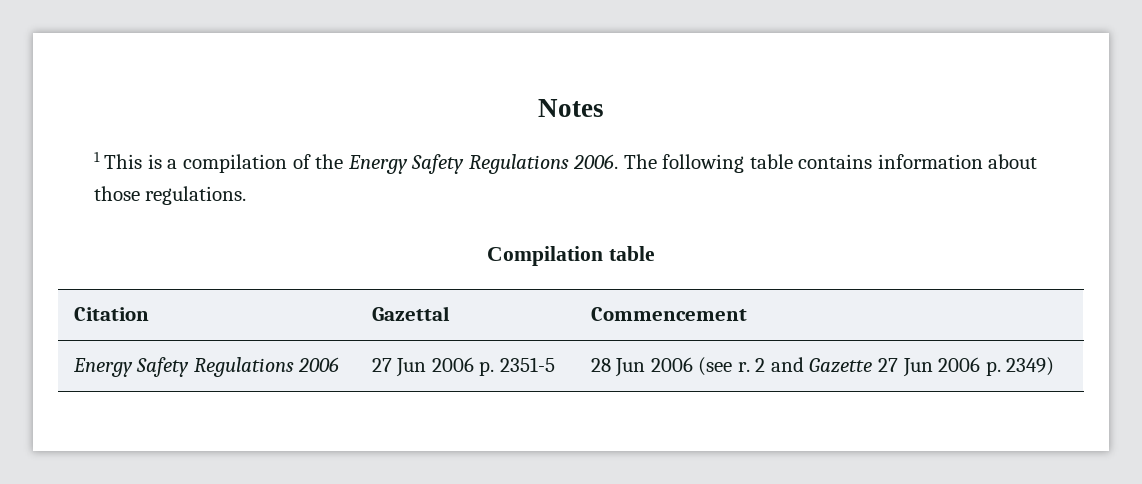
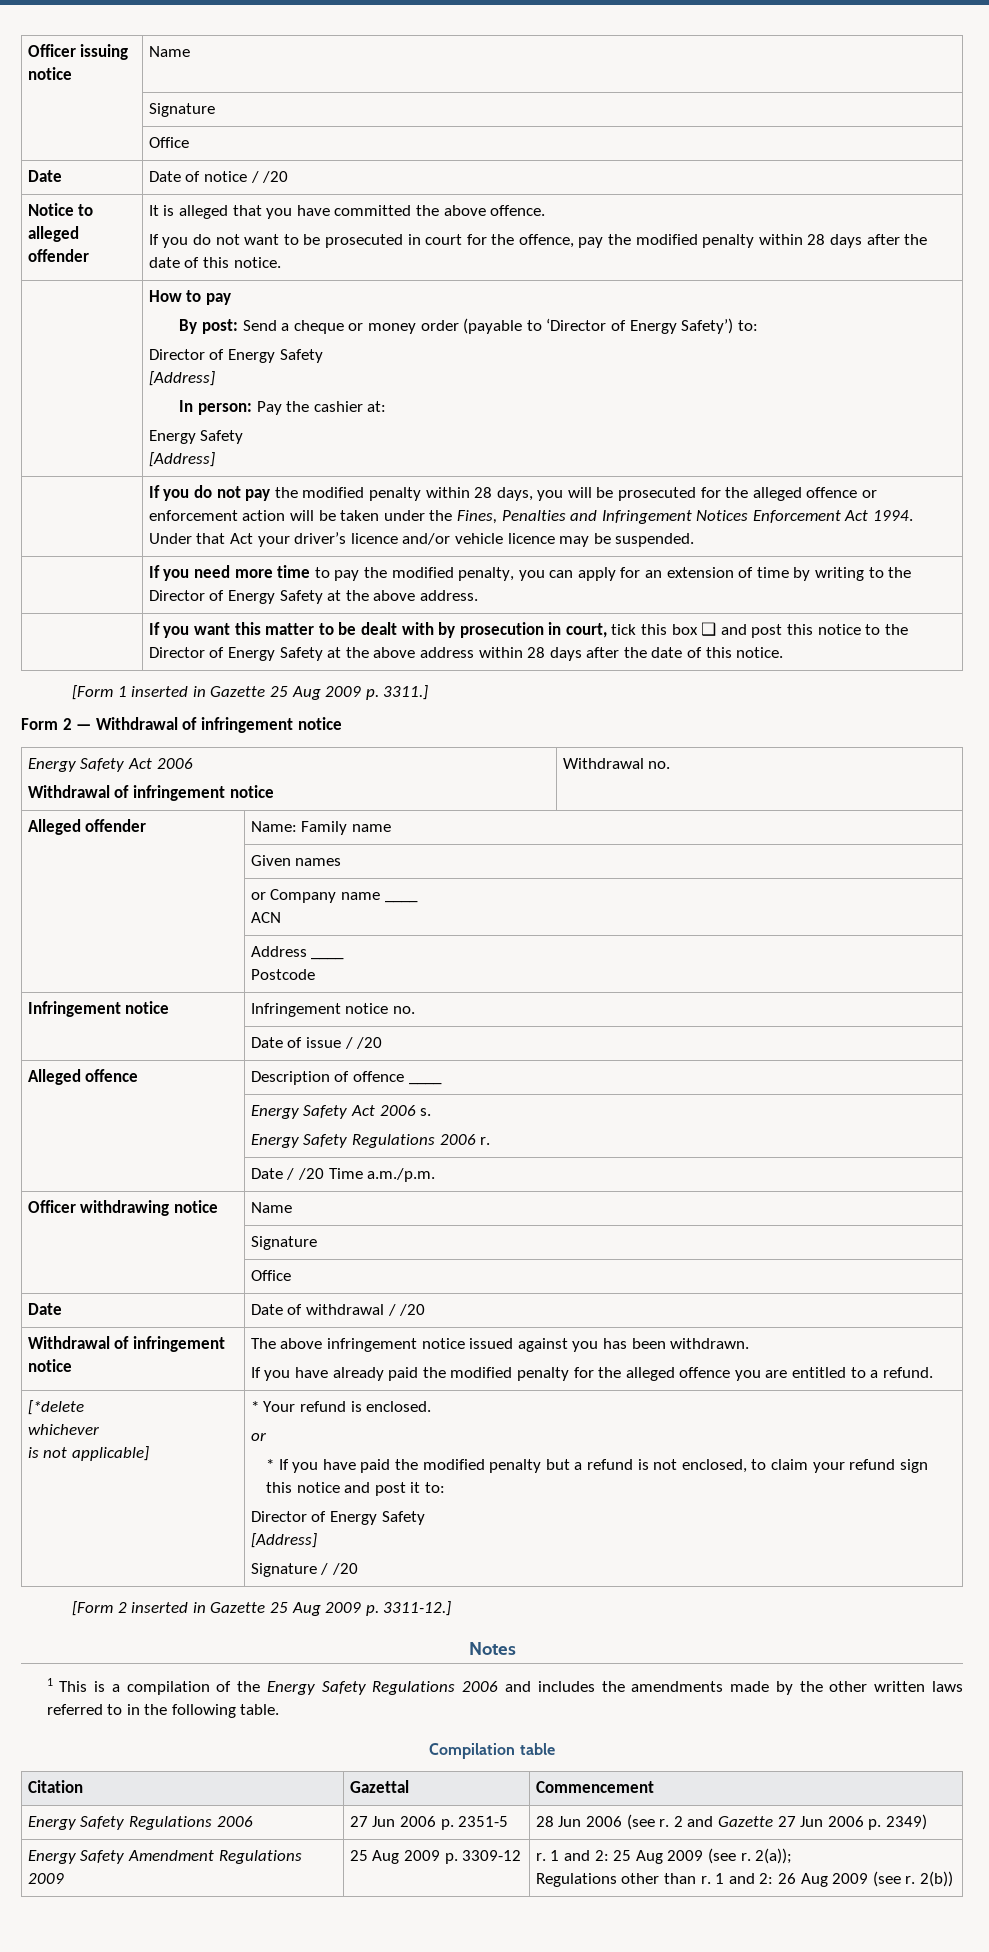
+ Officer issuing notice | Name
+ | Signature
+ | Office
+ Date | Date of notice / /20
+ Notice to alleged offender | It is alleged that you have committed the above offence.
+ If you do not want to be prosecuted in court for the offence, pay the modified penalty within 28 days after the date of this notice.
+ | How to pay
+ By post: Send a cheque or money order (payable to ‘Director of Energy Safety’) to:
+ Director of Energy Safety
+ [Address]
+ In person: Pay the cashier at:
+ Energy Safety
+ [Address]
+ | If you do not pay the modified penalty within 28 days, you will be prosecuted for the alleged offence or enforcement action will be taken under the Fines, Penalties and Infringement Notices Enforcement Act 1994. Under that Act your driver’s licence and/or vehicle licence may be suspended.
+ | If you need more time to pay the modified penalty, you can apply for an extension of time by writing to the Director of Energy Safety at the above address.
+ | If you want this matter to be dealt with by prosecution in court, tick this box ❑ and post this notice to the Director of Energy Safety at the above address within 28 days after the date of this notice.
+ [Form 1 inserted in Gazette 25 Aug 2009 p. 3311.]
+ Form 2 — Withdrawal of infringement notice
+ Energy Safety Act 2006
+ Withdrawal of infringement notice | Withdrawal no.
+ Alleged offender | Name: Family name
+ | Given names
+ | or Company name ____
+ ACN
+ | Address ____
+ Postcode
+ Infringement notice | Infringement notice no.
+ | Date of issue / /20
+ Alleged offence | Description of offence ____
+ | Energy Safety Act 2006 s.
+ Energy Safety Regulations 2006 r.
+ | Date / /20 Time a.m./p.m.
+ Officer withdrawing notice | Name
+ | Signature
+ | Office
+ Date | Date of withdrawal / /20
+ Withdrawal of infringement notice | The above infringement notice issued against you has been withdrawn.
+ If you have already paid the modified penalty for the alleged offence you are entitled to a refund.
+ [*delete
+ whichever
+ is not applicable] | * Your refund is enclosed.
+ or
+ * If you have paid the modified penalty but a refund is not enclosed, to claim your refund sign this notice and post it to:
+ Director of Energy Safety
+ [Address]
+ Signature / /20
+ [Form 2 inserted in Gazette 25 Aug 2009 p. 3311-12.]
- 1 This is a compilation of the Energy Safety Regulations 2006. The following table contains information about those regulations.
+ 1 This is a compilation of the Energy Safety Regulations 2006 and includes the amendments made by the other written laws referred to in the following table.
+ Energy Safety Amendment Regulations 2009 | 25 Aug 2009 p. 3309-12 | r. 1 and 2: 25 Aug 2009 (see r. 2(a));
+ Regulations other than r. 1 and 2: 26 Aug 2009 (see r. 2(b))

